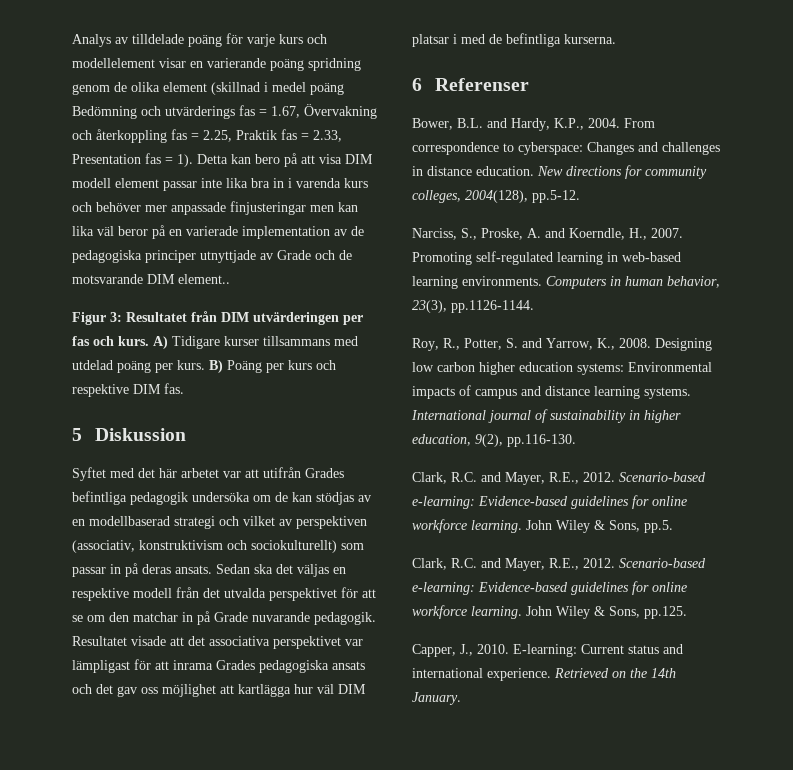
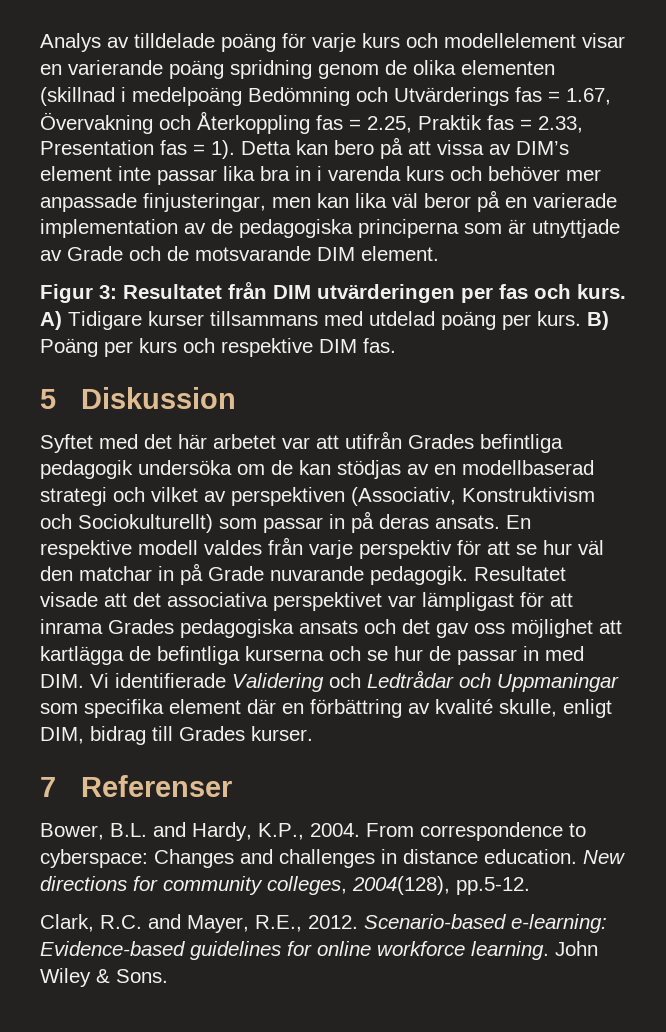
- Analys av tilldelade poäng för varje kurs och modellelement visar en varierande poäng spridning genom de olika element (skillnad i medel poäng Bedömning och utvärderings fas = 1.67, Övervakning och återkoppling fas = 2.25, Praktik fas = 2.33, Presentation fas = 1).
+ Analys av tilldelade poäng för varje kurs och modellelement visar en varierande poäng spridning genom de olika elementen (skillnad i medelpoäng Bedömning och Utvärderings fas = 1.67, Övervakning och Återkoppling fas = 2.25, Praktik fas = 2.33, Presentation fas = 1).
- Detta kan bero på att visa DIM modell element passar inte lika bra in i varenda kurs och behöver mer anpassade finjusteringar men kan lika väl beror på en varierade implementation av de pedagogiska principer utnyttjade av Grade och de motsvarande DIM element..
+ Detta kan bero på att vissa av DIM’s element inte passar lika bra in i varenda kurs och behöver mer anpassade finjusteringar, men kan lika väl beror på en varierade implementation av de pedagogiska principerna som är utnyttjade av Grade och de motsvarande DIM element.
- Syftet med det här arbetet var att utifrån Grades befintliga pedagogik undersöka om de kan stödjas av en modellbaserad strategi och vilket av perspektiven (associativ, konstruktivism och sociokulturellt) som passar in på deras ansats.
+ Syftet med det här arbetet var att utifrån Grades befintliga pedagogik undersöka om de kan stödjas av en modellbaserad strategi och vilket av perspektiven (Associativ, Konstruktivism och Sociokulturellt) som passar in på deras ansats.
- Sedan ska det väljas en respektive modell från det utvalda perspektivet för att se om den matchar in på Grade nuvarande pedagogik.
+ En respektive modell valdes från varje perspektiv för att se hur väl den matchar in på Grade nuvarande pedagogik.
- Resultatet visade att det associativa perspektivet var lämpligast för att inrama Grades pedagogiska ansats och det gav oss möjlighet att kartlägga hur väl DIM platsar i med de befintliga kurserna.
- 6 Referenser
+ Resultatet visade att det associativa perspektivet var lämpligast för att inrama Grades pedagogiska ansats och det gav oss möjlighet att kartlägga de befintliga kurserna och se hur de passar in med DIM. Vi identifierade Validering och Ledtrådar och Uppmaningar som specifika element där en förbättring av kvalité skulle, enligt DIM, bidrag till Grades kurser.
+ 7 Referenser
- Narciss, S., Proske, A. and Koerndle, H., 2007. Promoting self-regulated learning in web-based learning environments. Computers in human behavior, 23(3), pp.1126-1144.
- Roy, R., Potter, S. and Yarrow, K., 2008. Designing low carbon higher education systems: Environmental impacts of campus and distance learning systems. International journal of sustainability in higher education, 9(2), pp.116-130.
- John Wiley & Sons, pp.5.
- Clark, R.C. and Mayer, R.E., 2012. Scenario-based e-learning: Evidence-based guidelines for online workforce learning. John Wiley & Sons, pp.125.
- Capper, J., 2010. E-learning: Current status and international experience. Retrieved on the 14th January.
+ John Wiley & Sons.

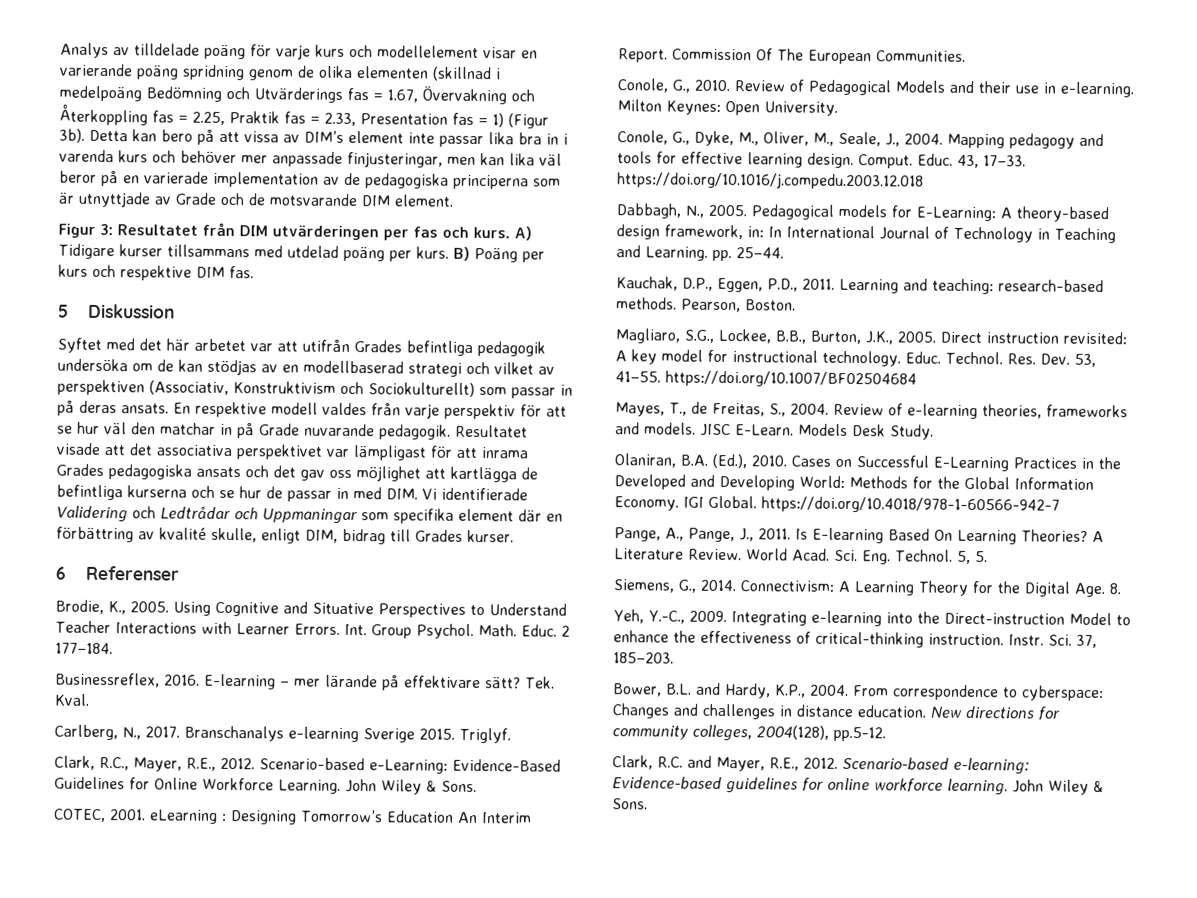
- Analys av tilldelade poäng för varje kurs och modellelement visar en varierande poäng spridning genom de olika elementen (skillnad i medelpoäng Bedömning och Utvärderings fas = 1.67, Övervakning och Återkoppling fas = 2.25, Praktik fas = 2.33, Presentation fas = 1).
+ Analys av tilldelade poäng för varje kurs och modellelement visar en varierande poäng spridning genom de olika elementen (skillnad i medelpoäng Bedömning och Utvärderings fas = 1.67, Övervakning och Återkoppling fas = 2.25, Praktik fas = 2.33, Presentation fas = 1) (Figur 3b).
- 7 Referenser
+ 6 Referenser
+ Brodie, K., 2005. Using Cognitive and Situative Perspectives to Understand Teacher Interactions with Learner Errors. Int. Group Psychol. Math. Educ. 2 177–184.
+ Businessreflex, 2016. E-learning – mer lärande på effektivare sätt? Tek. Kval.
+ Carlberg, N., 2017. Branschanalys e-learning Sverige 2015. Triglyf.
+ Clark, R.C., Mayer, R.E., 2012. Scenario-based e-Learning: Evidence-Based Guidelines for Online Workforce Learning. John Wiley & Sons.
+ COTEC, 2001. eLearning : Designing Tomorrow’s Education An Interim Report. Commission Of The European Communities.
+ Conole, G., 2010. Review of Pedagogical Models and their use in e-learning. Milton Keynes: Open University.
+ Conole, G., Dyke, M., Oliver, M., Seale, J., 2004. Mapping pedagogy and tools for effective learning design. Comput. Educ. 43, 17–33. https://doi.org/10.1016/j.compedu.2003.12.018
+ Dabbagh, N., 2005. Pedagogical models for E-Learning: A theory-based design framework, in: In International Journal of Technology in Teaching and Learning. pp. 25–44.
+ Kauchak, D.P., Eggen, P.D., 2011. Learning and teaching: research-based methods. Pearson, Boston.
+ Magliaro, S.G., Lockee, B.B., Burton, J.K., 2005. Direct instruction revisited: A key model for instructional technology. Educ. Technol. Res. Dev. 53, 41–55. https://doi.org/10.1007/BF02504684
+ Mayes, T., de Freitas, S., 2004. Review of e-learning theories, frameworks and models. JISC E-Learn. Models Desk Study.
+ Olaniran, B.A. (Ed.), 2010. Cases on Successful E-Learning Practices in the Developed and Developing World: Methods for the Global Information Economy. IGI Global. https://doi.org/10.4018/978-1-60566-942-7
+ Pange, A., Pange, J., 2011. Is E-learning Based On Learning Theories? A Literature Review. World Acad. Sci. Eng. Technol. 5, 5.
+ Siemens, G., 2014. Connectivism: A Learning Theory for the Digital Age. 8.
+ Yeh, Y.-C., 2009. Integrating e-learning into the Direct-instruction Model to enhance the effectiveness of critical-thinking instruction. Instr. Sci. 37, 185–203.

